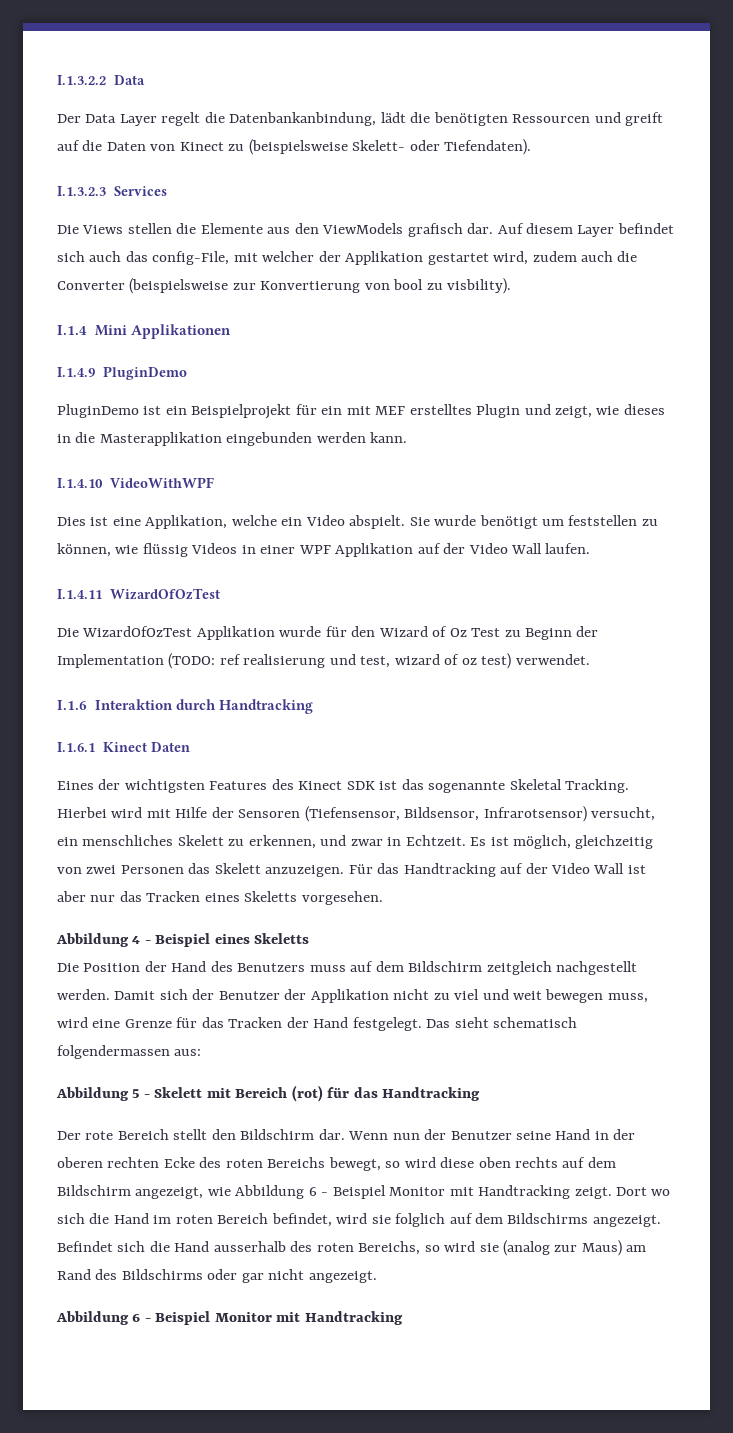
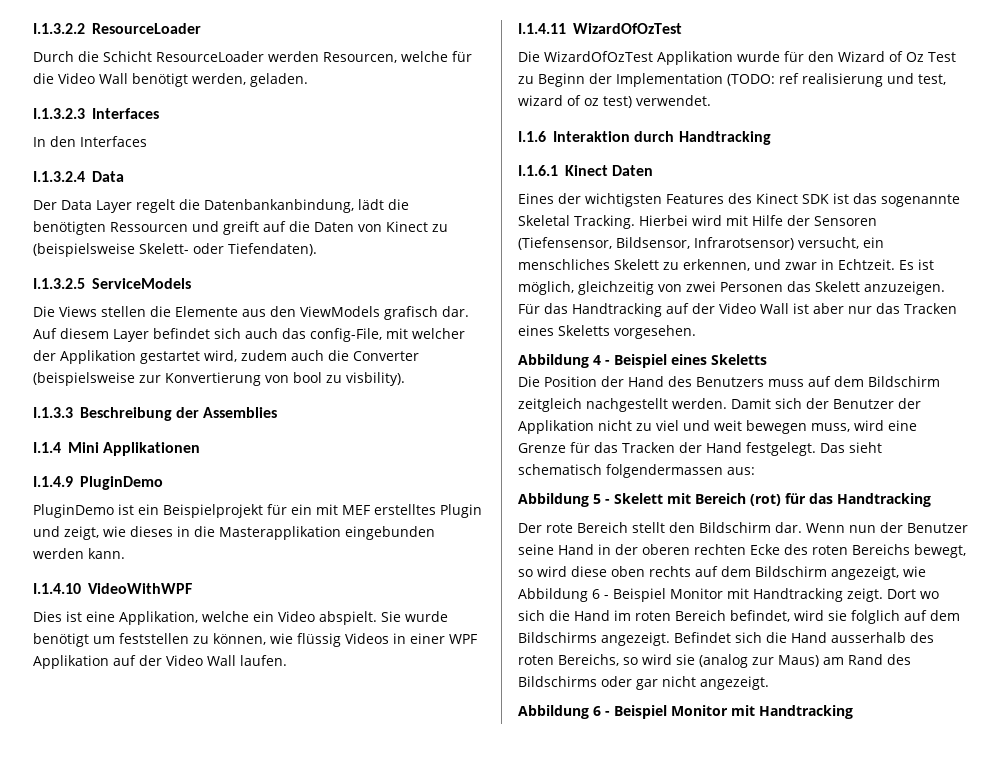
- I.1.3.2.2 Data
+ I.1.3.2.2 ResourceLoader
+ Durch die Schicht ResourceLoader werden Resourcen, welche für die Video Wall benötigt werden, geladen.
+ I.1.3.2.3 Interfaces
+ In den Interfaces
+ I.1.3.2.4 Data
- I.1.3.2.3 Services
+ I.1.3.2.5 ServiceModels
+ I.1.3.3 Beschreibung der Assemblies

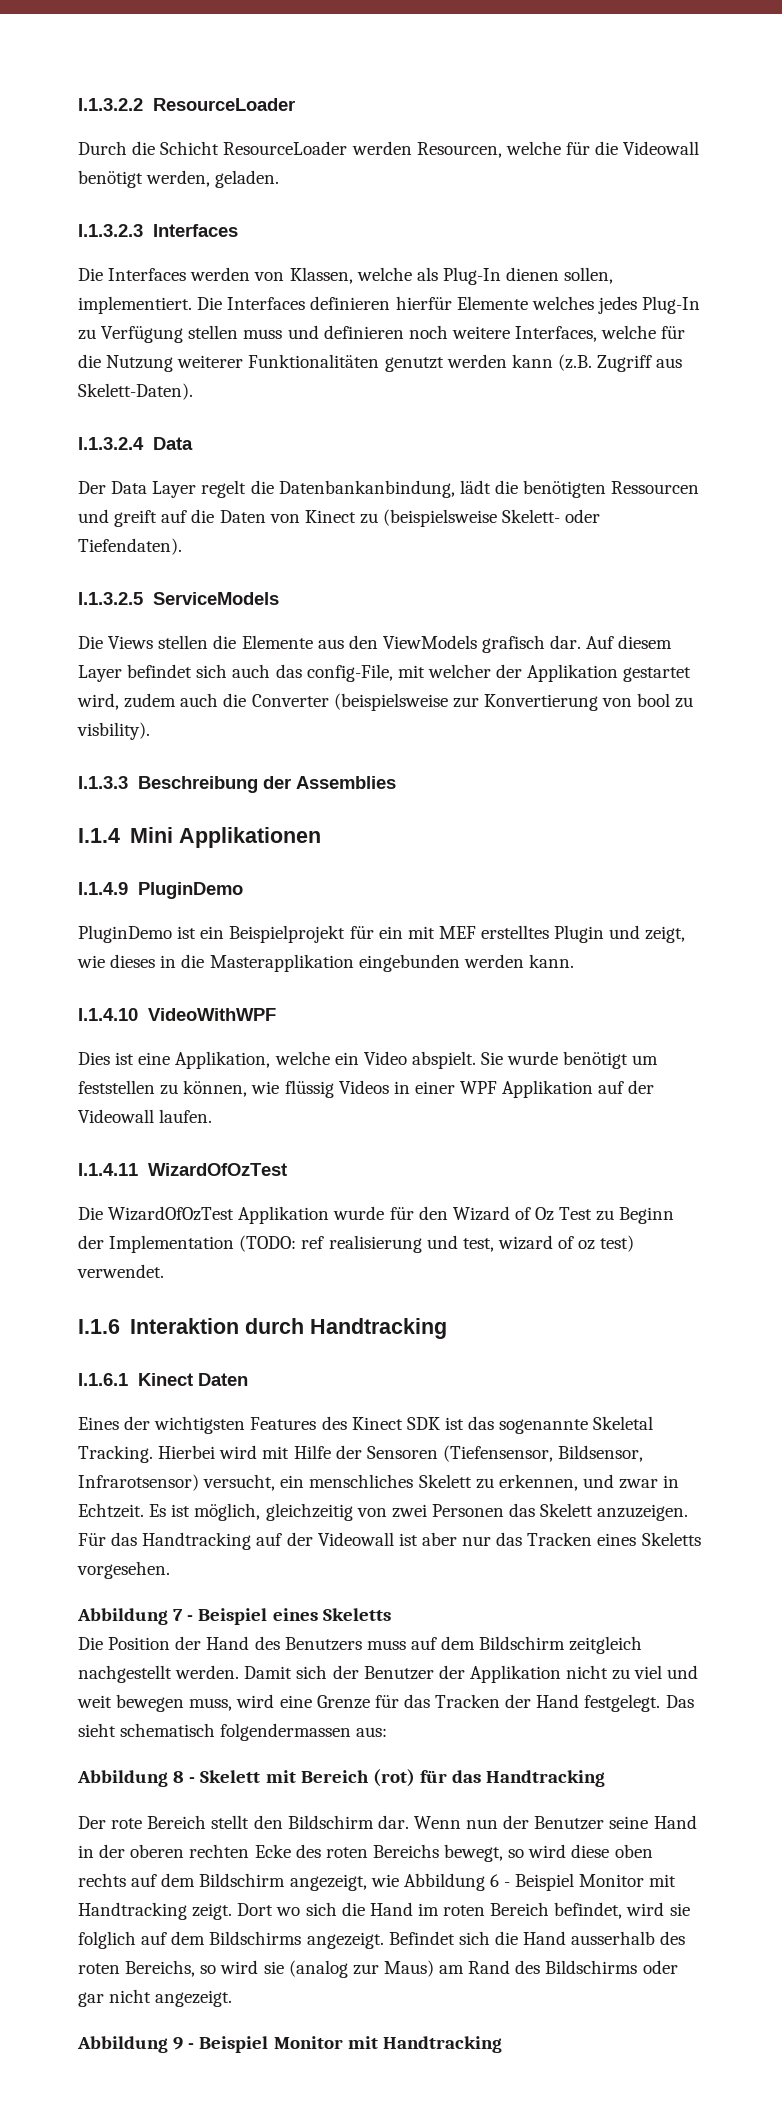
- Durch die Schicht ResourceLoader werden Resourcen, welche für die Video Wall benötigt werden, geladen.
+ Durch die Schicht ResourceLoader werden Resourcen, welche für die Videowall benötigt werden, geladen.
- In den Interfaces
+ Die Interfaces werden von Klassen, welche als Plug-In dienen sollen, implementiert. Die Interfaces definieren hierfür Elemente welches jedes Plug-In zu Verfügung stellen muss und definieren noch weitere Interfaces, welche für die Nutzung weiterer Funktionalitäten genutzt werden kann (z.B. Zugriff aus Skelett-Daten).
- Sie wurde benötigt um feststellen zu können, wie flüssig Videos in einer WPF Applikation auf der Video Wall laufen.
+ Sie wurde benötigt um feststellen zu können, wie flüssig Videos in einer WPF Applikation auf der Videowall laufen.
- Für das Handtracking auf der Video Wall ist aber nur das Tracken eines Skeletts vorgesehen.
+ Für das Handtracking auf der Videowall ist aber nur das Tracken eines Skeletts vorgesehen.
- Abbildung 4 - Beispiel eines Skeletts
+ Abbildung 7 - Beispiel eines Skeletts
- Abbildung 5 - Skelett mit Bereich (rot) für das Handtracking
+ Abbildung 8 - Skelett mit Bereich (rot) für das Handtracking
  Befindet sich die Hand ausserhalb des roten Bereichs, so wird sie (analog zur Maus) am Rand des Bildschirms oder gar nicht angezeigt.
- Abbildung 6 - Beispiel Monitor mit Handtracking
+ Abbildung 9 - Beispiel Monitor mit Handtracking

